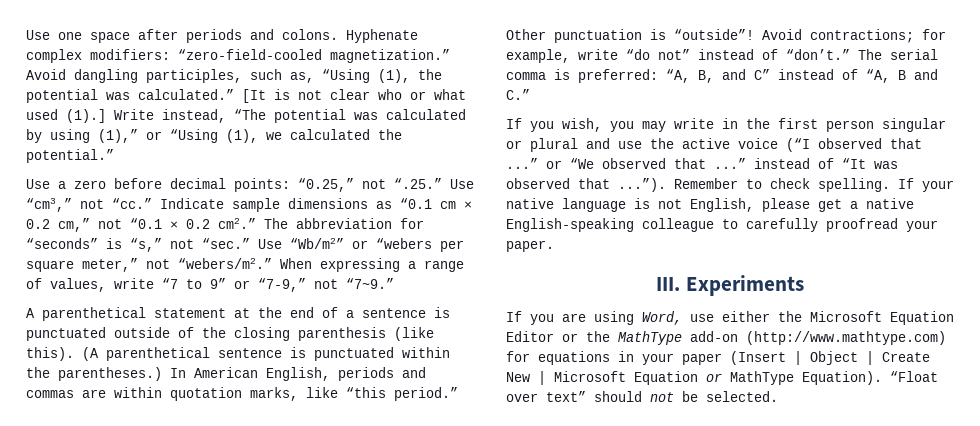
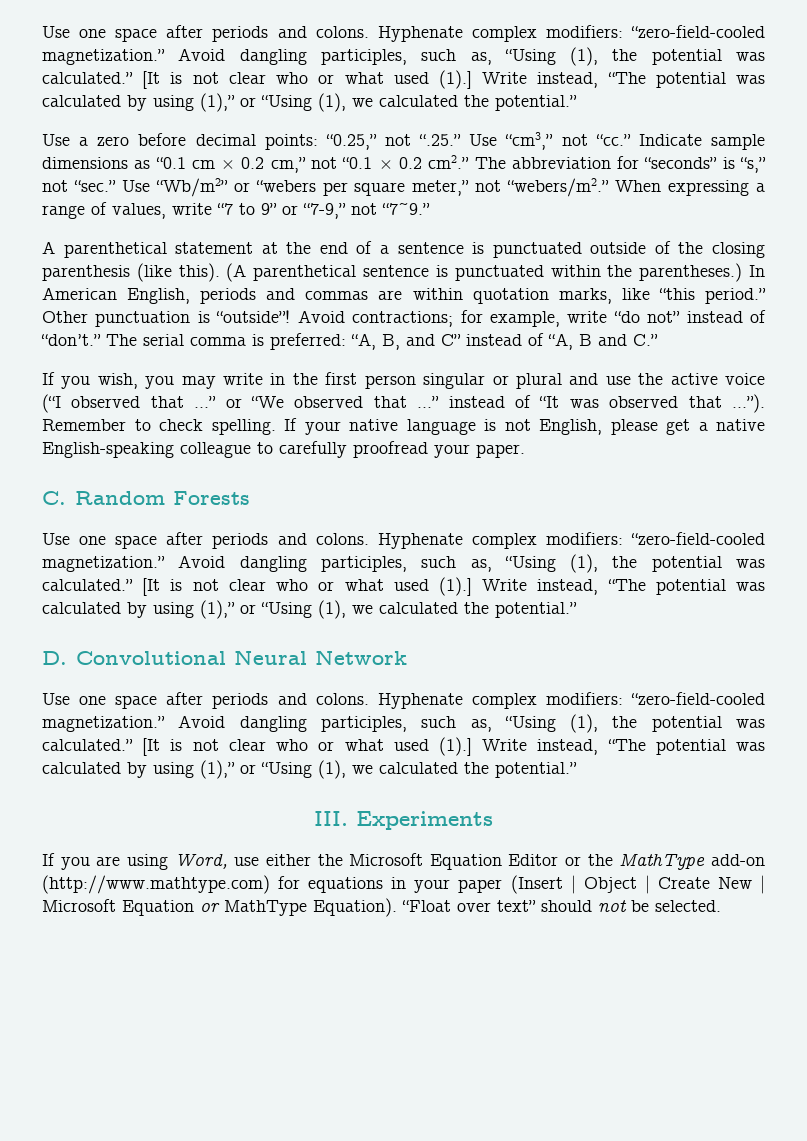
+ C. Random Forests
+ Use one space after periods and colons. Hyphenate complex modifiers: “zero-field-cooled magnetization.” Avoid dangling participles, such as, “Using (1), the potential was calculated.” [It is not clear who or what used (1).] Write instead, “The potential was calculated by using (1),” or “Using (1), we calculated the potential.”
+ D. Convolutional Neural Network
+ Use one space after periods and colons. Hyphenate complex modifiers: “zero-field-cooled magnetization.” Avoid dangling participles, such as, “Using (1), the potential was calculated.” [It is not clear who or what used (1).] Write instead, “The potential was calculated by using (1),” or “Using (1), we calculated the potential.”

